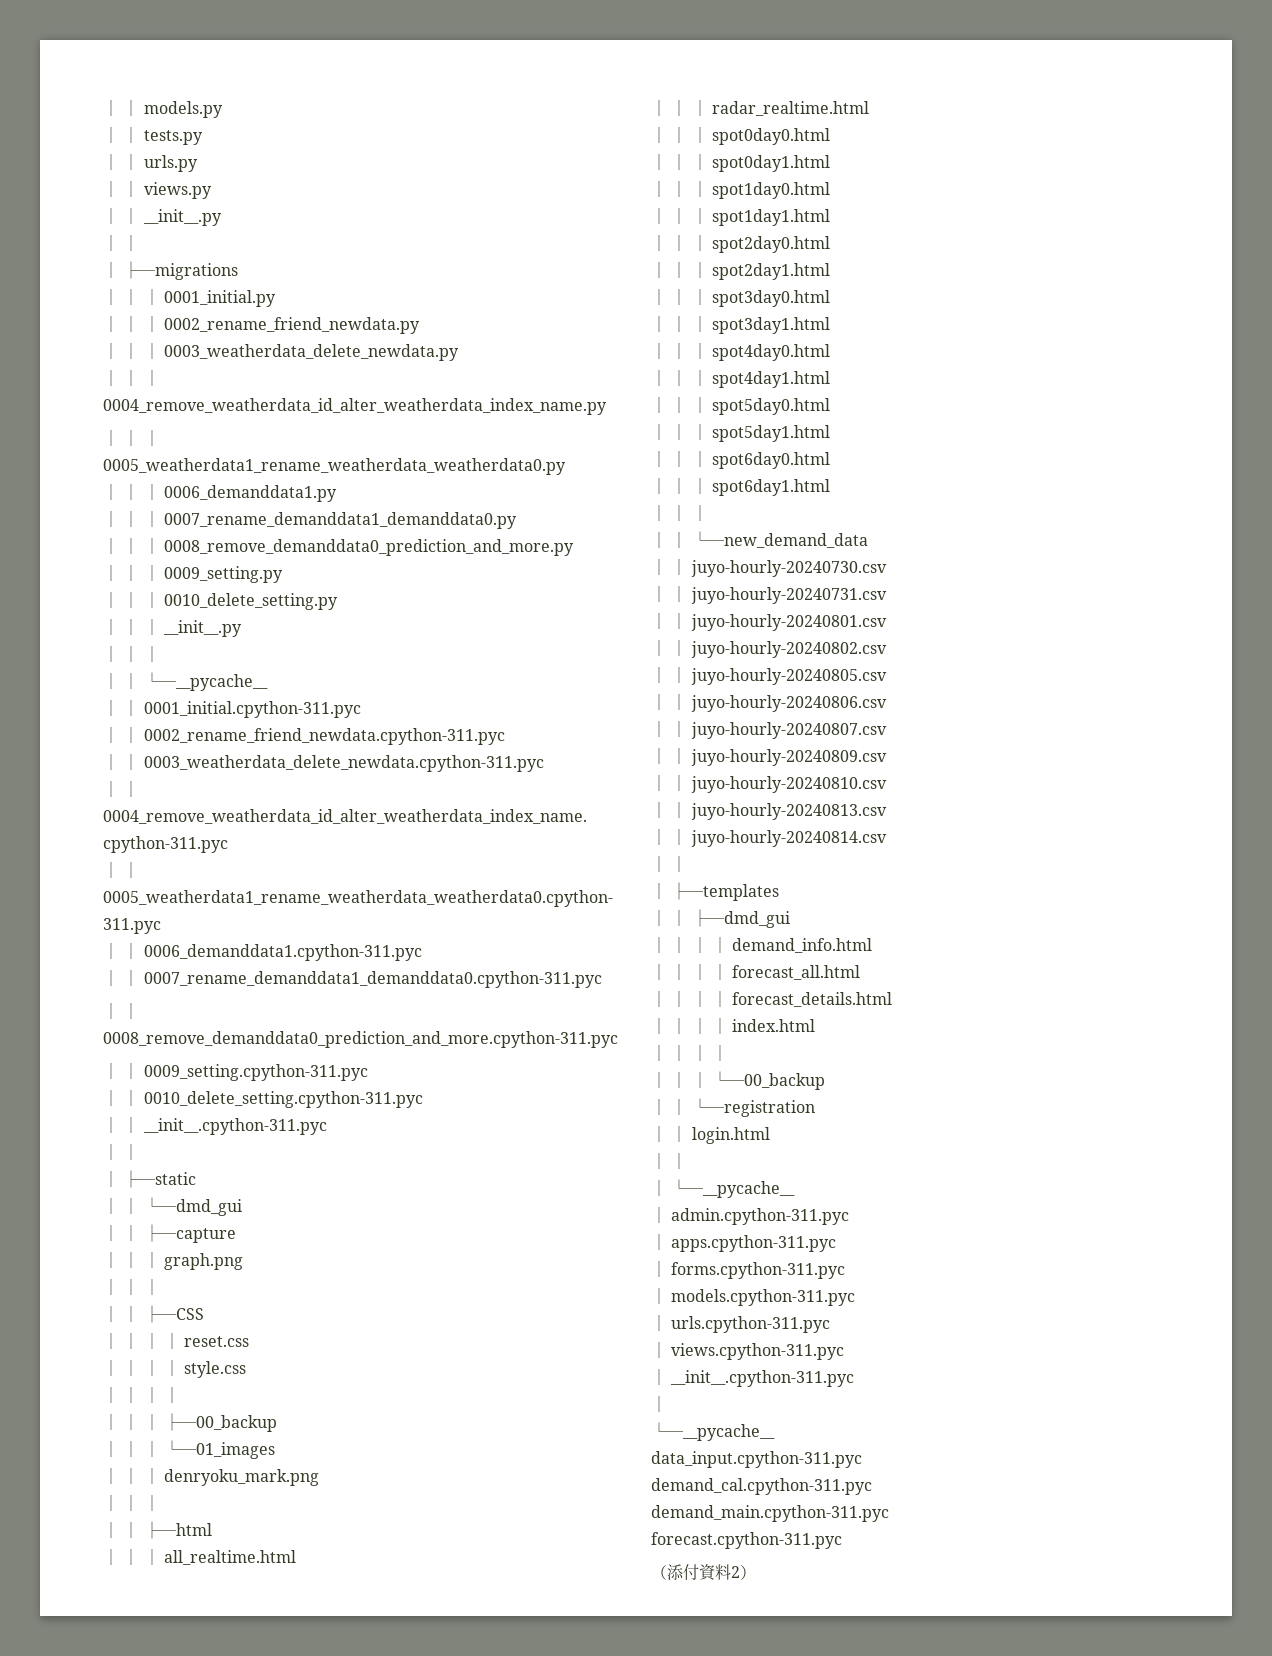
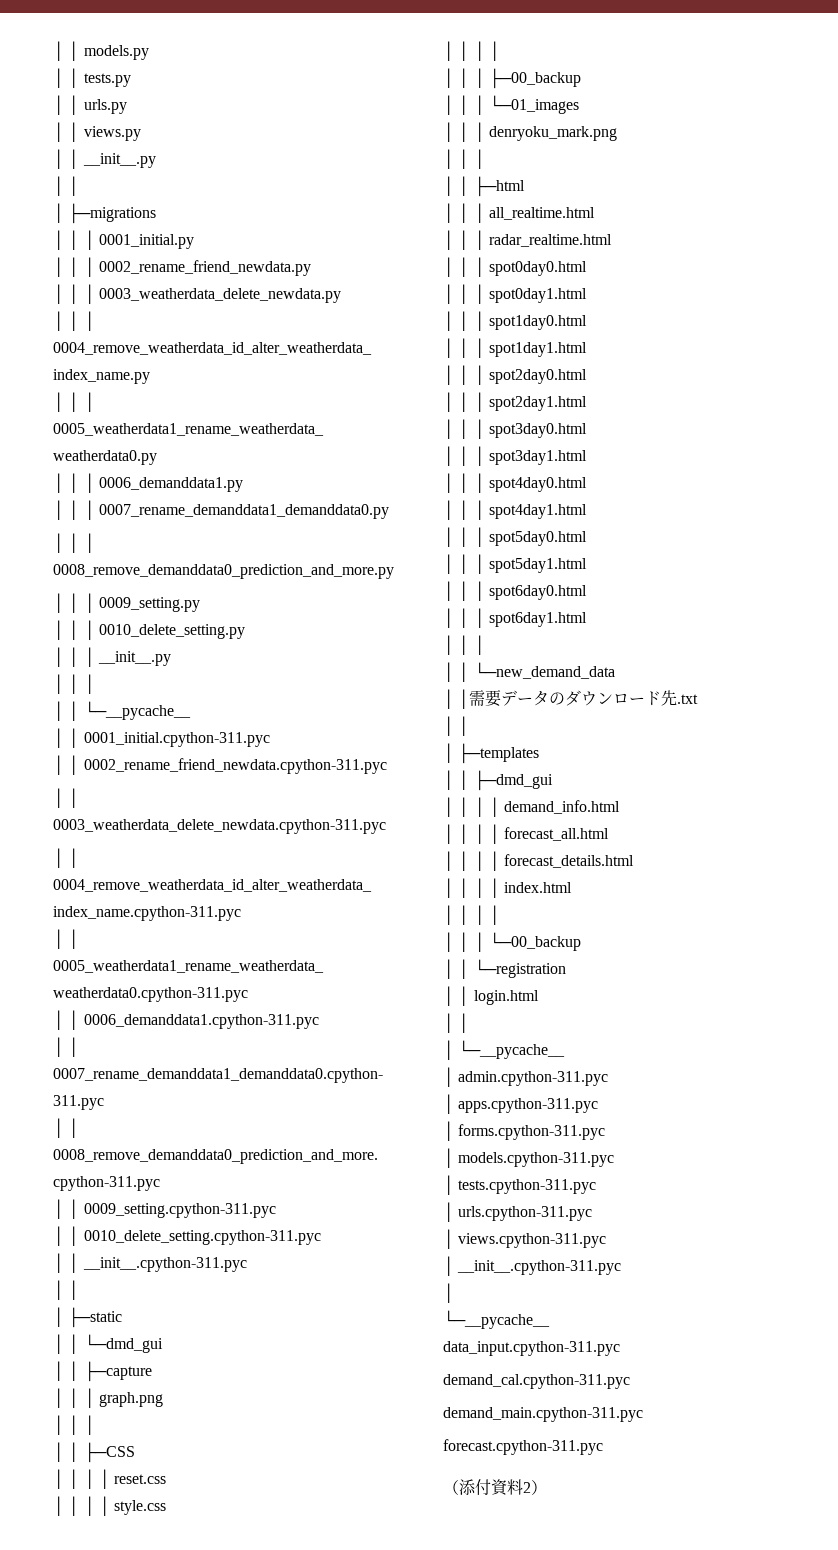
- │ │ juyo-hourly-20240730.csv
- │ │ juyo-hourly-20240731.csv
- │ │ juyo-hourly-20240801.csv
- │ │ juyo-hourly-20240802.csv
- │ │ juyo-hourly-20240805.csv
- │ │ juyo-hourly-20240806.csv
- │ │ juyo-hourly-20240807.csv
- │ │ juyo-hourly-20240809.csv
- │ │ juyo-hourly-20240810.csv
- │ │ juyo-hourly-20240813.csv
- │ │ juyo-hourly-20240814.csv
+ │ │需要データのダウンロード先.txt
+ │ tests.cpython-311.pyc

